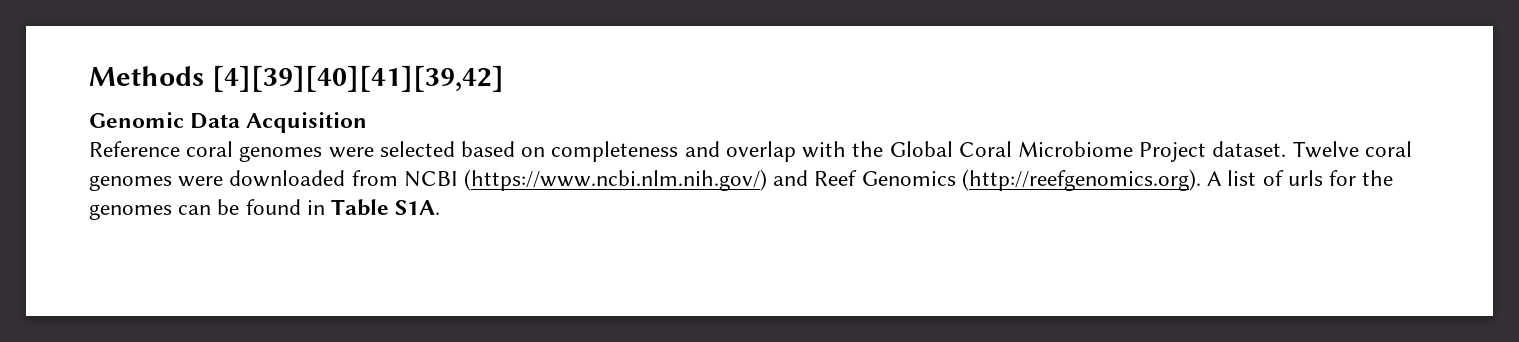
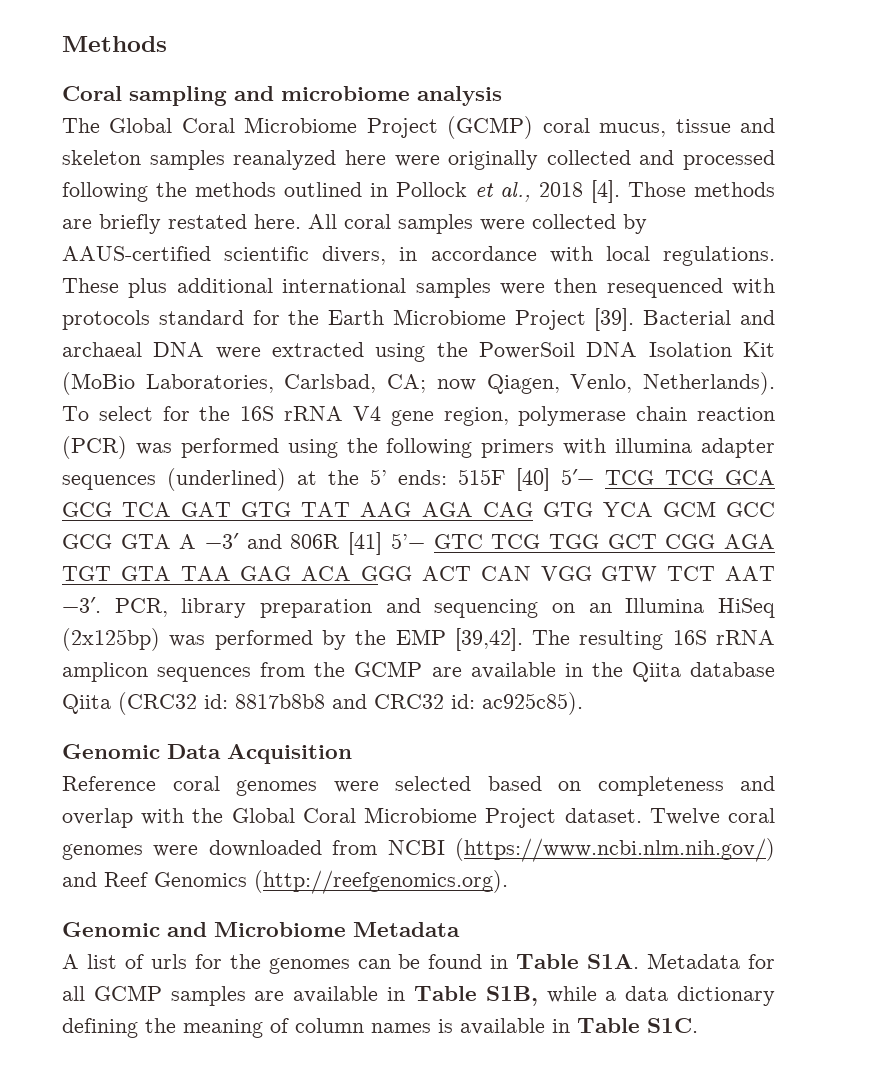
- Methods [4][39][40][41][39,42]
+ Methods
+ Coral sampling and microbiome analysis
+ The Global Coral Microbiome Project (GCMP) coral mucus, tissue and skeleton samples reanalyzed here were originally collected and processed following the methods outlined in Pollock et al., 2018 [4]. Those methods are briefly restated here. All coral samples were collected by AAUS-certified scientific divers, in accordance with local regulations. These plus additional international samples were then resequenced with protocols standard for the Earth Microbiome Project [39]. Bacterial and archaeal DNA were extracted using the PowerSoil DNA Isolation Kit (MoBio Laboratories, Carlsbad, CA; now Qiagen, Venlo, Netherlands). To select for the 16S rRNA V4 gene region, polymerase chain reaction (PCR) was performed using the following primers with illumina adapter sequences (underlined) at the 5’ ends: 515F [40] 5′− TCG TCG GCA GCG TCA GAT GTG TAT AAG AGA CAG GTG YCA GCM GCC GCG GTA A −3′ and 806R [41] 5’− GTC TCG TGG GCT CGG AGA TGT GTA TAA GAG ACA GGG ACT CAN VGG GTW TCT AAT −3′. PCR, library preparation and sequencing on an Illumina HiSeq (2x125bp) was performed by the EMP [39,42]. The resulting 16S rRNA amplicon sequences from the GCMP are available in the Qiita database Qiita (CRC32 id: 8817b8b8 and CRC32 id: ac925c85).
- Twelve coral genomes were downloaded from NCBI (https://www.ncbi.nlm.nih.gov/) and Reef Genomics (http://reefgenomics.org). A list of urls for the genomes can be found in Table S1A.
+ Twelve coral genomes were downloaded from NCBI (https://www.ncbi.nlm.nih.gov/) and Reef Genomics (http://reefgenomics.org).
+ Genomic and Microbiome Metadata
+ A list of urls for the genomes can be found in Table S1A. Metadata for all GCMP samples are available in Table S1B, while a data dictionary defining the meaning of column names is available in Table S1C.

